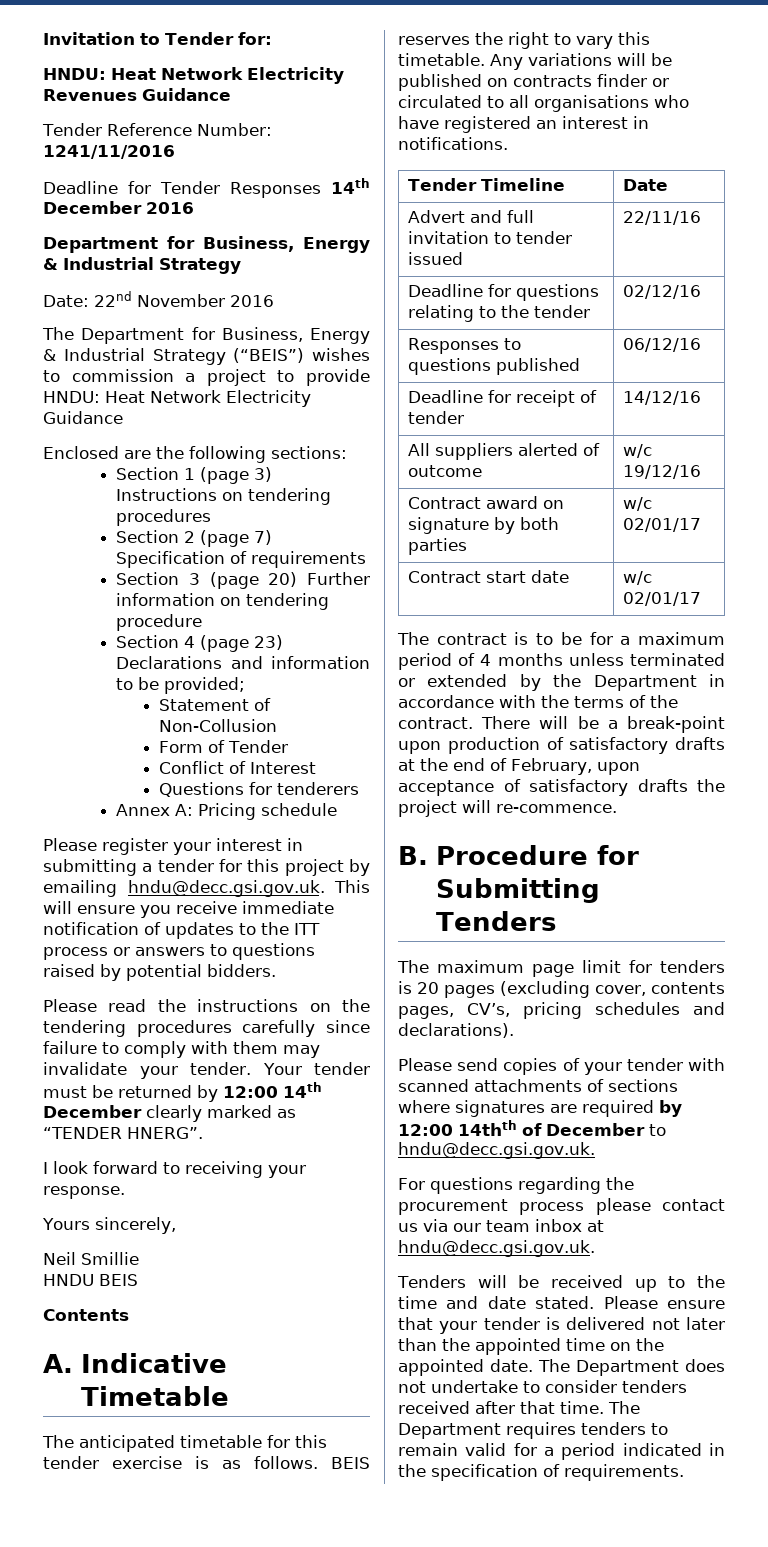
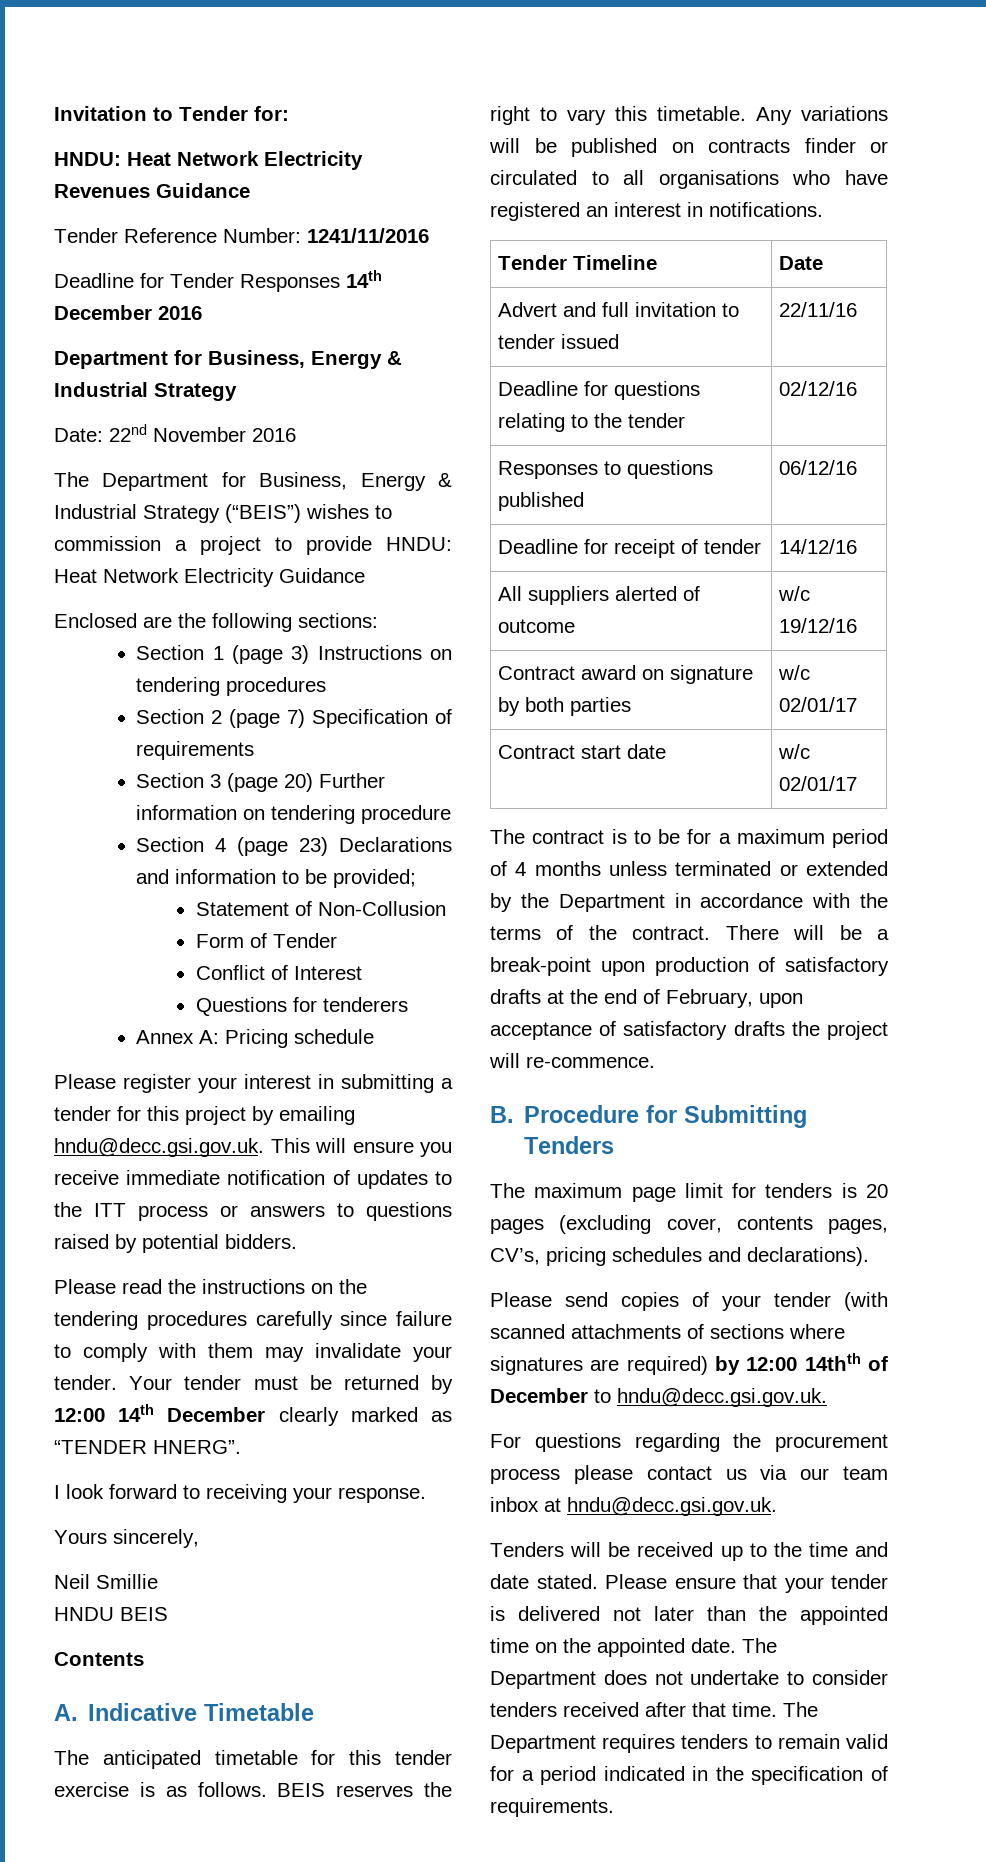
- Please send copies of your tender with scanned attachments of sections where signatures are required by 12:00 14thth of December to hndu@decc.gsi.gov.uk.
+ Please send copies of your tender (with scanned attachments of sections where signatures are required) by 12:00 14thth of December to hndu@decc.gsi.gov.uk.

